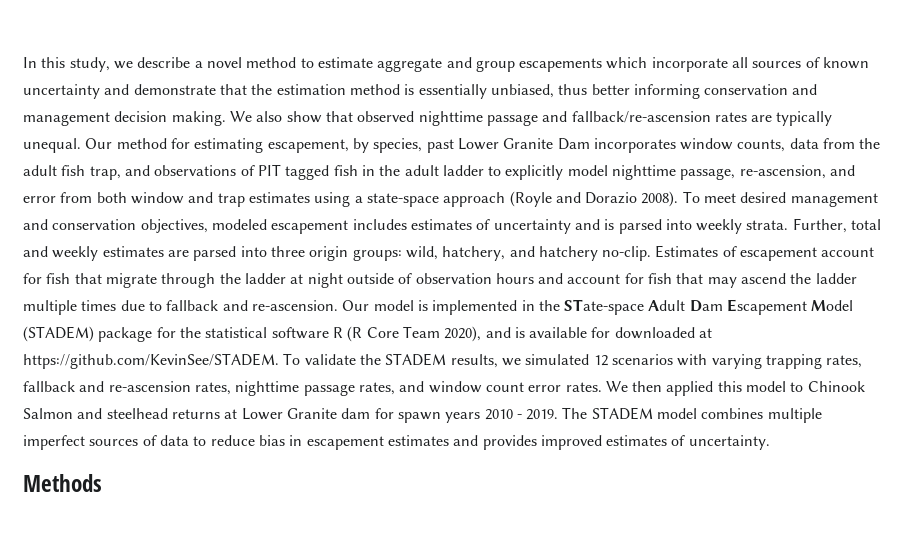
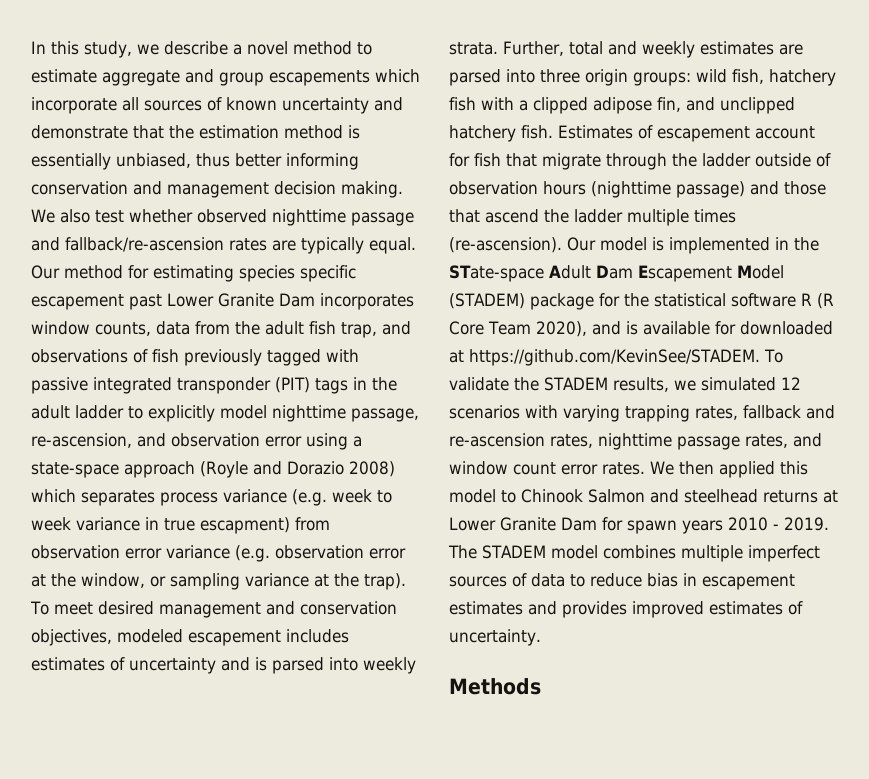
- We also show that observed nighttime passage and fallback/re-ascension rates are typically unequal.
+ We also test whether observed nighttime passage and fallback/re-ascension rates are typically equal.
- Our method for estimating escapement, by species, past Lower Granite Dam incorporates window counts, data from the adult fish trap, and observations of PIT tagged fish in the adult ladder to explicitly model nighttime passage, re-ascension, and error from both window and trap estimates using a state-space approach (Royle and Dorazio 2008).
+ Our method for estimating species specific escapement past Lower Granite Dam incorporates window counts, data from the adult fish trap, and observations of fish previously tagged with passive integrated transponder (PIT) tags in the adult ladder to explicitly model nighttime passage, re-ascension, and observation error using a state-space approach (Royle and Dorazio 2008) which separates process variance (e.g. week to week variance in true escapment) from observation error variance (e.g. observation error at the window, or sampling variance at the trap).
- Further, total and weekly estimates are parsed into three origin groups: wild, hatchery, and hatchery no-clip.
+ Further, total and weekly estimates are parsed into three origin groups: wild fish, hatchery fish with a clipped adipose fin, and unclipped hatchery fish.
- Estimates of escapement account for fish that migrate through the ladder at night outside of observation hours and account for fish that may ascend the ladder multiple times due to fallback and re-ascension.
+ Estimates of escapement account for fish that migrate through the ladder outside of observation hours (nighttime passage) and those that ascend the ladder multiple times (re-ascension).
- We then applied this model to Chinook Salmon and steelhead returns at Lower Granite dam for spawn years 2010 - 2019.
+ We then applied this model to Chinook Salmon and steelhead returns at Lower Granite Dam for spawn years 2010 - 2019.

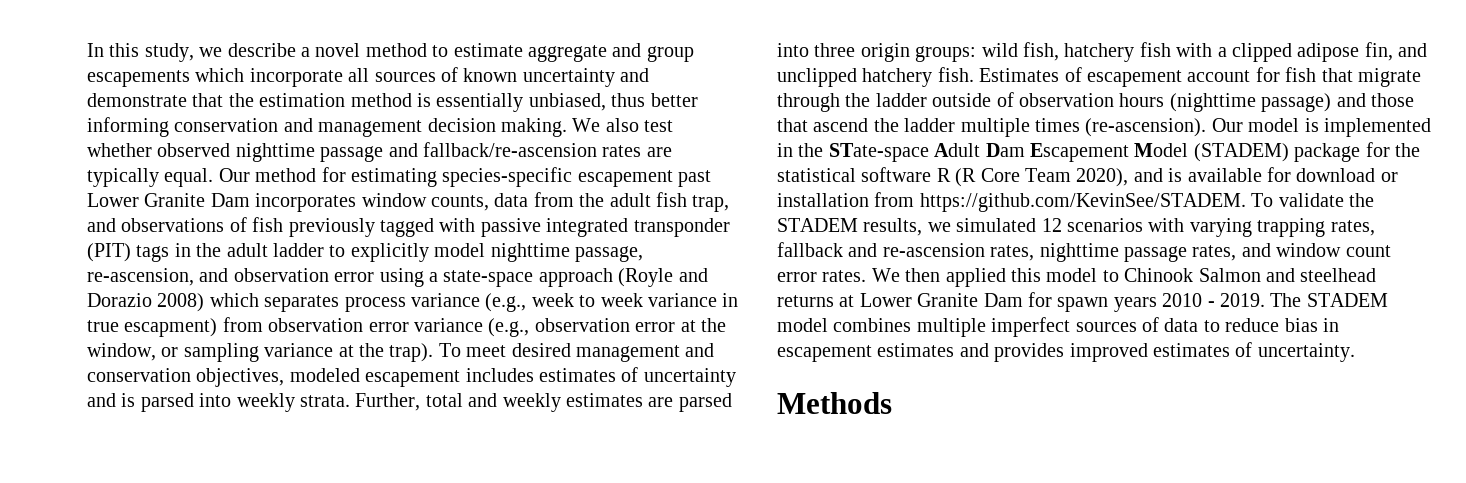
- Our method for estimating species specific escapement past Lower Granite Dam incorporates window counts, data from the adult fish trap, and observations of fish previously tagged with passive integrated transponder (PIT) tags in the adult ladder to explicitly model nighttime passage, re-ascension, and observation error using a state-space approach (Royle and Dorazio 2008) which separates process variance (e.g. week to week variance in true escapment) from observation error variance (e.g. observation error at the window, or sampling variance at the trap).
+ Our method for estimating species-specific escapement past Lower Granite Dam incorporates window counts, data from the adult fish trap, and observations of fish previously tagged with passive integrated transponder (PIT) tags in the adult ladder to explicitly model nighttime passage, re-ascension, and observation error using a state-space approach (Royle and Dorazio 2008) which separates process variance (e.g., week to week variance in true escapment) from observation error variance (e.g., observation error at the window, or sampling variance at the trap).
- Our model is implemented in the STate-space Adult Dam Escapement Model (STADEM) package for the statistical software R (R Core Team 2020), and is available for downloaded at https://github.com/KevinSee/STADEM. To validate the STADEM results, we simulated 12 scenarios with varying trapping rates, fallback and re-ascension rates, nighttime passage rates, and window count error rates.
+ Our model is implemented in the STate-space Adult Dam Escapement Model (STADEM) package for the statistical software R (R Core Team 2020), and is available for download or installation from https://github.com/KevinSee/STADEM. To validate the STADEM results, we simulated 12 scenarios with varying trapping rates, fallback and re-ascension rates, nighttime passage rates, and window count error rates.

